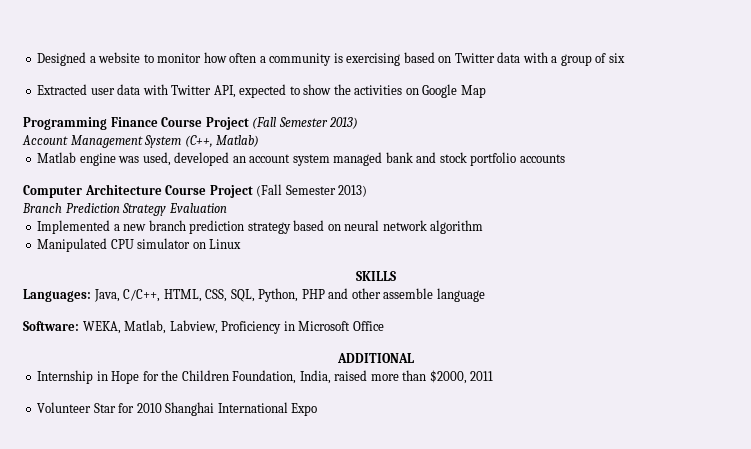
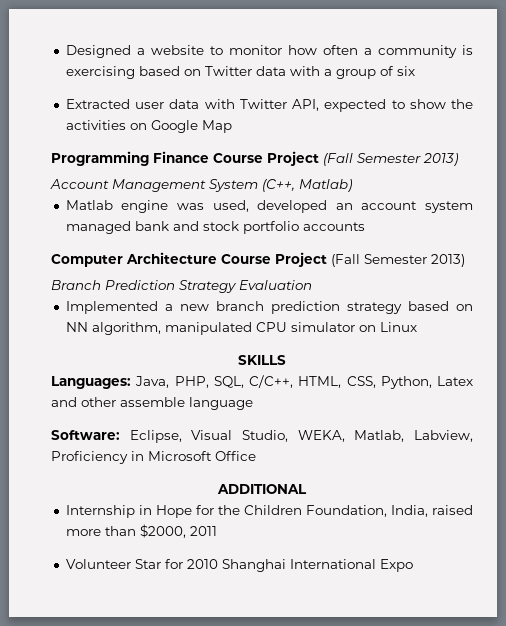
- Implemented a new branch prediction strategy based on neural network algorithm
- Manipulated CPU simulator on Linux
+ Implemented a new branch prediction strategy based on NN algorithm, manipulated CPU simulator on Linux
- Languages: Java, C/C++, HTML, CSS, SQL, Python, PHP and other assemble language
+ Languages: Java, PHP, SQL, C/C++, HTML, CSS, Python, Latex and other assemble language
- Software: WEKA, Matlab, Labview, Proficiency in Microsoft Office
+ Software: Eclipse, Visual Studio, WEKA, Matlab, Labview, Proficiency in Microsoft Office

